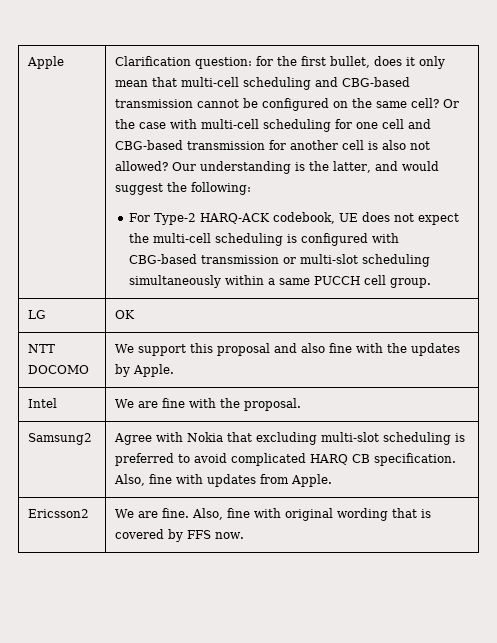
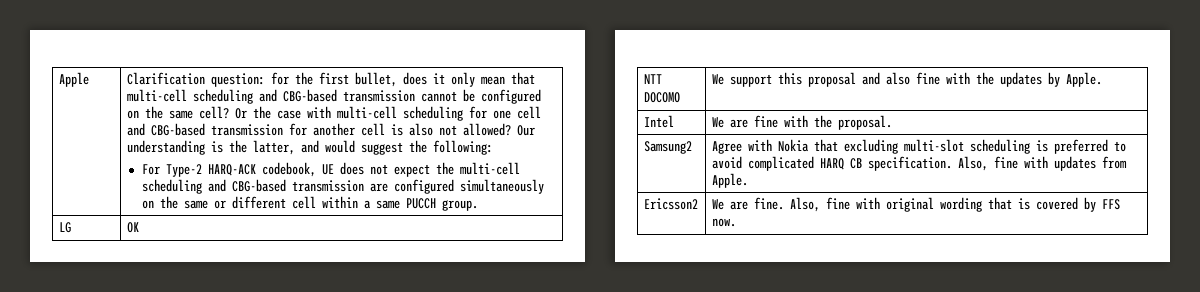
- For Type-2 HARQ-ACK codebook, UE does not expect the multi-cell scheduling is configured with CBG-based transmission or multi-slot scheduling simultaneously within a same PUCCH cell group.
+ For Type-2 HARQ-ACK codebook, UE does not expect the multi-cell scheduling and CBG-based transmission are configured simultaneously on the same or different cell within a same PUCCH group.

